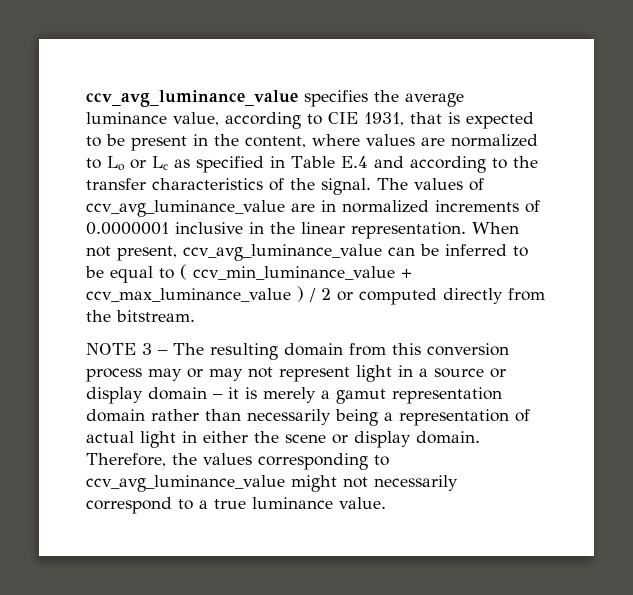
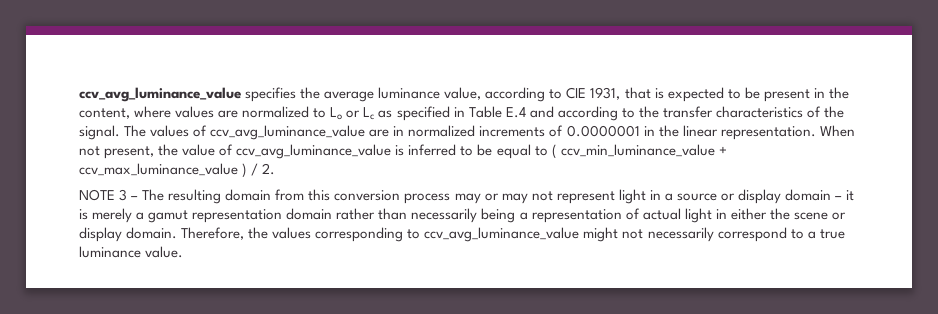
- The values of ccv_avg_luminance_value are in normalized increments of 0.0000001 inclusive in the linear representation.
+ The values of ccv_avg_luminance_value are in normalized increments of 0.0000001 in the linear representation.
- When not present, ccv_avg_luminance_value can be inferred to be equal to ( ccv_min_luminance_value + ccv_max_luminance_value ) / 2 or computed directly from the bitstream.
+ When not present, the value of ccv_avg_luminance_value is inferred to be equal to ( ccv_min_luminance_value + ccv_max_luminance_value ) / 2.

